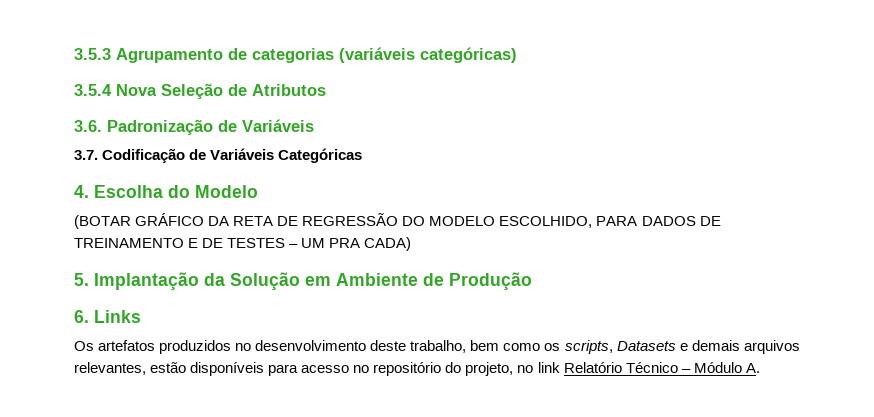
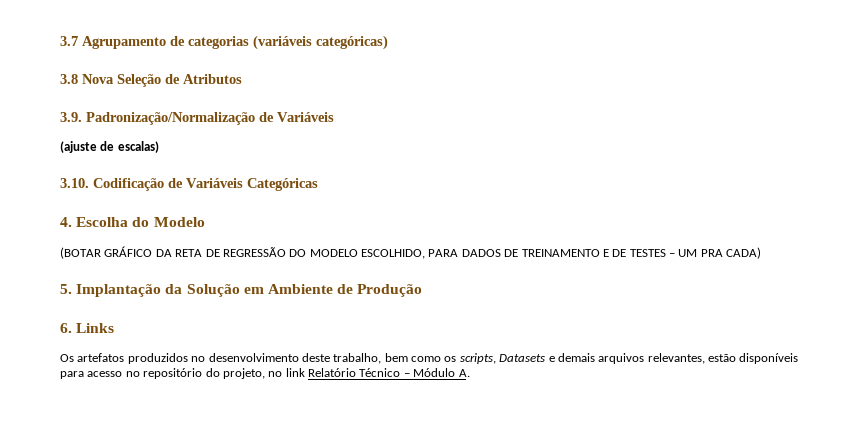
- 3.5.3 Agrupamento de categorias (variáveis categóricas)
+ 3.7 Agrupamento de categorias (variáveis categóricas)
- 3.5.4 Nova Seleção de Atributos
+ 3.8 Nova Seleção de Atributos
- 3.6. Padronização de Variáveis
+ 3.9. Padronização/Normalização de Variáveis
- 3.7. Codificação de Variáveis Categóricas
+ (ajuste de escalas)
+ 3.10. Codificação de Variáveis Categóricas

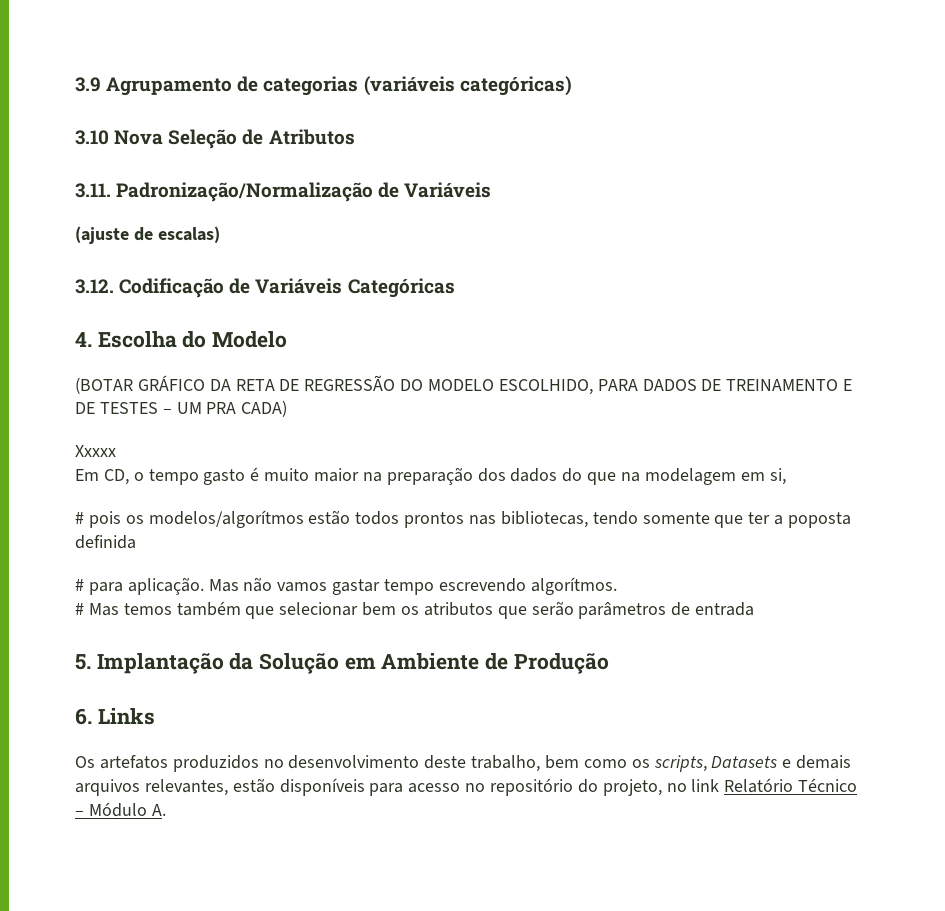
- 3.7 Agrupamento de categorias (variáveis categóricas)
+ 3.9 Agrupamento de categorias (variáveis categóricas)
- 3.8 Nova Seleção de Atributos
+ 3.10 Nova Seleção de Atributos
- 3.9. Padronização/Normalização de Variáveis
+ 3.11. Padronização/Normalização de Variáveis
- 3.10. Codificação de Variáveis Categóricas
+ 3.12. Codificação de Variáveis Categóricas
+ Xxxxx
+ Em CD, o tempo gasto é muito maior na preparação dos dados do que na modelagem em si,
+ # pois os modelos/algorítmos estão todos prontos nas bibliotecas, tendo somente que ter a poposta definida
+ # para aplicação. Mas não vamos gastar tempo escrevendo algorítmos.
+ # Mas temos também que selecionar bem os atributos que serão parâmetros de entrada

